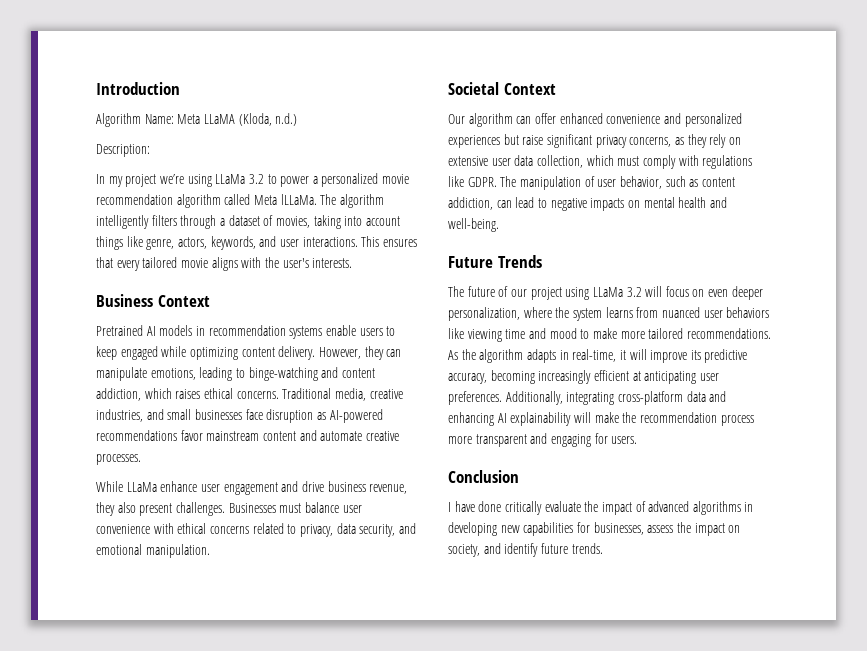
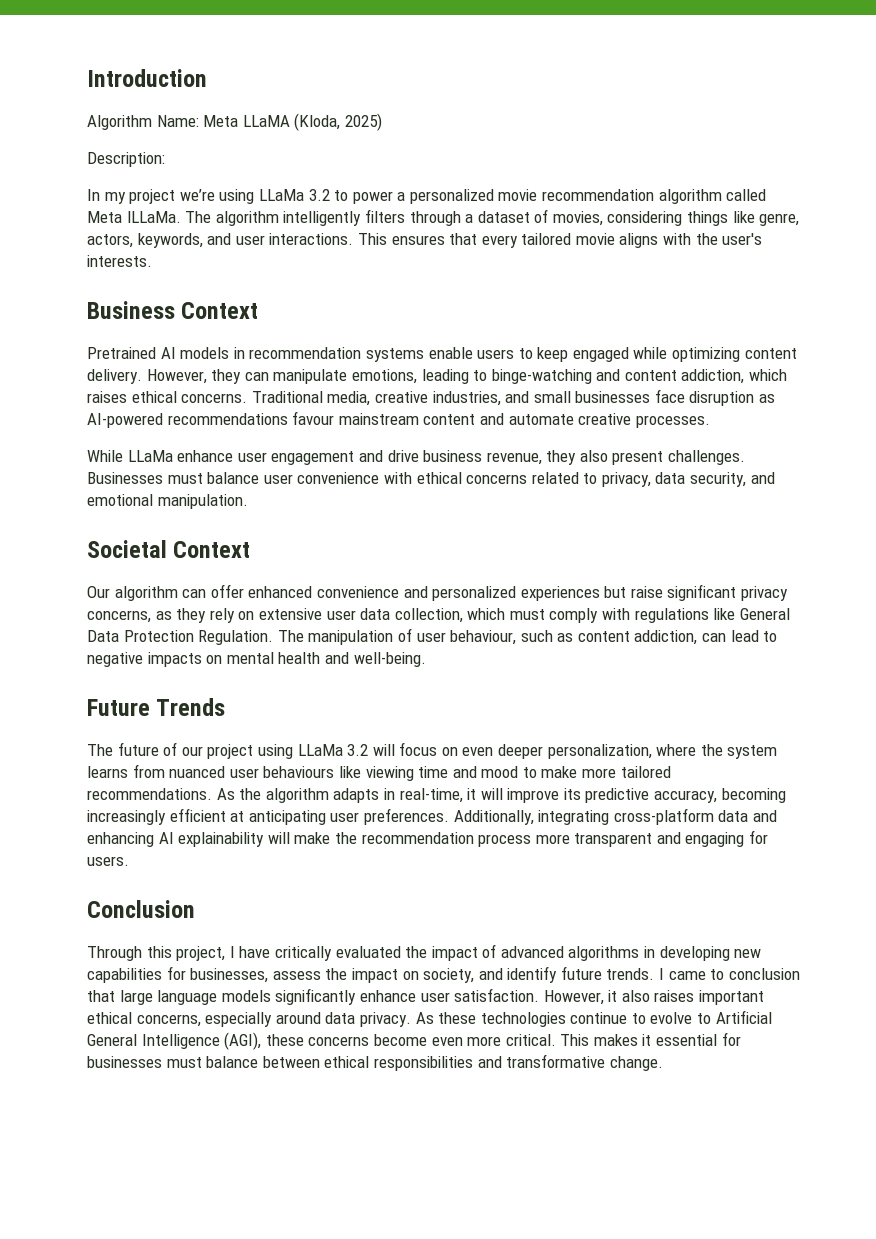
- Algorithm Name: Meta LLaMA (Kloda, n.d.)
+ Algorithm Name: Meta LLaMA (Kloda, 2025)
- The algorithm intelligently filters through a dataset of movies, taking into account things like genre, actors, keywords, and user interactions.
+ The algorithm intelligently filters through a dataset of movies, considering things like genre, actors, keywords, and user interactions.
- Traditional media, creative industries, and small businesses face disruption as AI-powered recommendations favor mainstream content and automate creative processes.
+ Traditional media, creative industries, and small businesses face disruption as AI-powered recommendations favour mainstream content and automate creative processes.
- Our algorithm can offer enhanced convenience and personalized experiences but raise significant privacy concerns, as they rely on extensive user data collection, which must comply with regulations like GDPR.
+ Our algorithm can offer enhanced convenience and personalized experiences but raise significant privacy concerns, as they rely on extensive user data collection, which must comply with regulations like General Data Protection Regulation.
- The manipulation of user behavior, such as content addiction, can lead to negative impacts on mental health and well-being.
+ The manipulation of user behaviour, such as content addiction, can lead to negative impacts on mental health and well-being.
- The future of our project using LLaMa 3.2 will focus on even deeper personalization, where the system learns from nuanced user behaviors like viewing time and mood to make more tailored recommendations.
+ The future of our project using LLaMa 3.2 will focus on even deeper personalization, where the system learns from nuanced user behaviours like viewing time and mood to make more tailored recommendations.
- I have done critically evaluate the impact of advanced algorithms in developing new capabilities for businesses, assess the impact on society, and identify future trends.
+ Through this project, I have critically evaluated the impact of advanced algorithms in developing new capabilities for businesses, assess the impact on society, and identify future trends.
+ I came to conclusion that large language models significantly enhance user satisfaction. However, it also raises important ethical concerns, especially around data privacy. As these technologies continue to evolve to Artificial General Intelligence (AGI), these concerns become even more critical. This makes it essential for businesses must balance between ethical responsibilities and transformative change.

